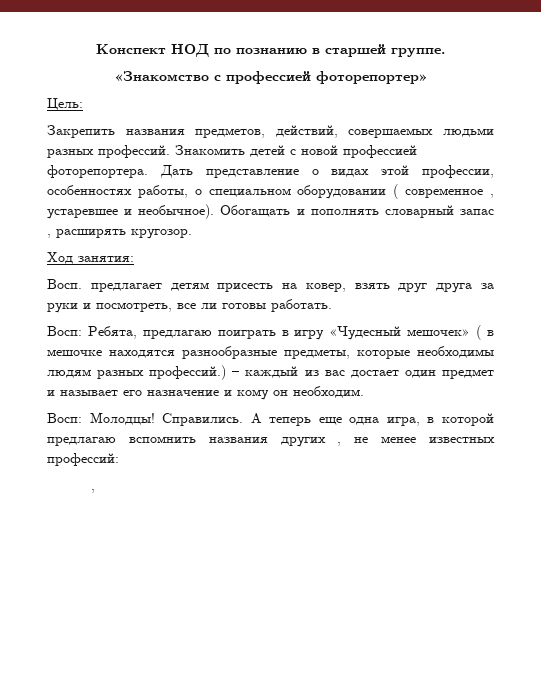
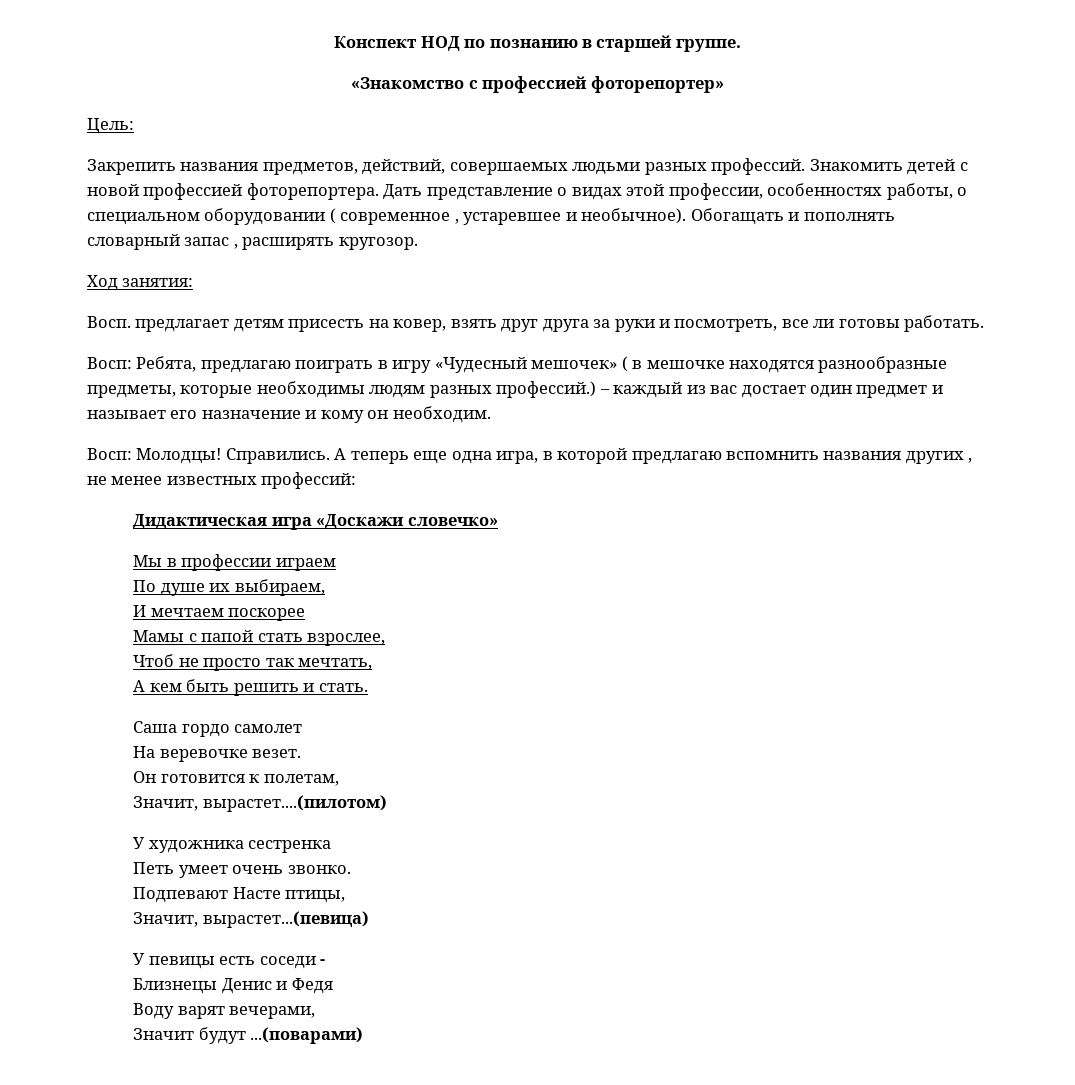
  А теперь еще одна игра, в которой предлагаю вспомнить названия других , не менее известных профессий:
- ,
+ Дидактическая игра «Доскажи словечко»
+ Мы в профессии играем
+ По душе их выбираем,
+ И мечтаем поскорее
+ Мамы с папой стать взрослее,
+ Чтоб не просто так мечтать,
+ А кем быть решить и стать.
+ Саша гордо самолет
+ На веревочке везет.
+ Он готовится к полетам,
+ Значит, вырастет....(пилотом)
+ У художника сестренка
+ Петь умеет очень звонко.
+ Подпевают Насте птицы,
+ Значит, вырастет...(певица)
+ У певицы есть соседи -
+ Близнецы Денис и Федя
+ Воду варят вечерами,
+ Значит будут ...(поварами)

